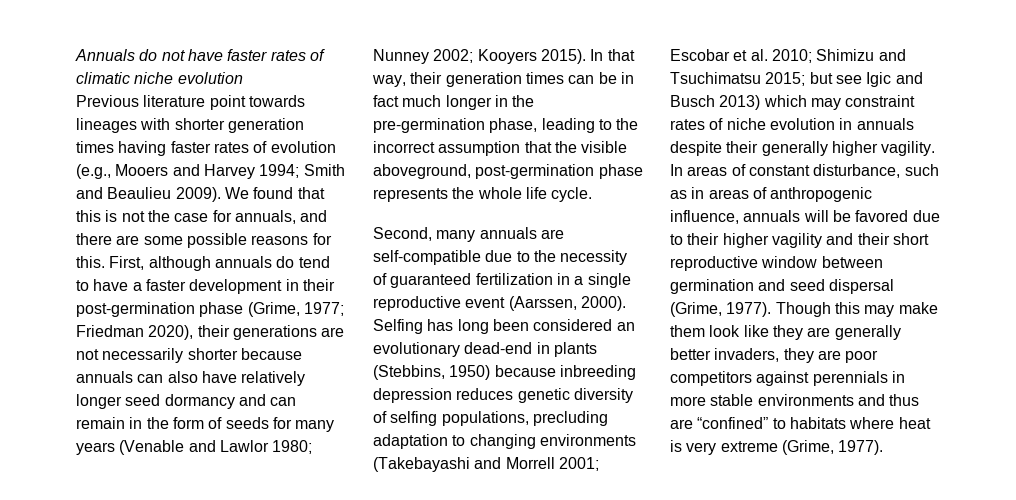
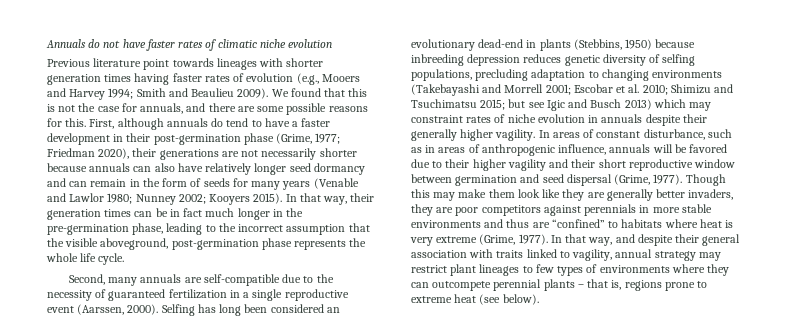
+ In that way, and despite their general association with traits linked to vagility, annual strategy may restrict plant lineages to few types of environments where they can outcompete perennial plants – that is, regions prone to extreme heat (see below).

